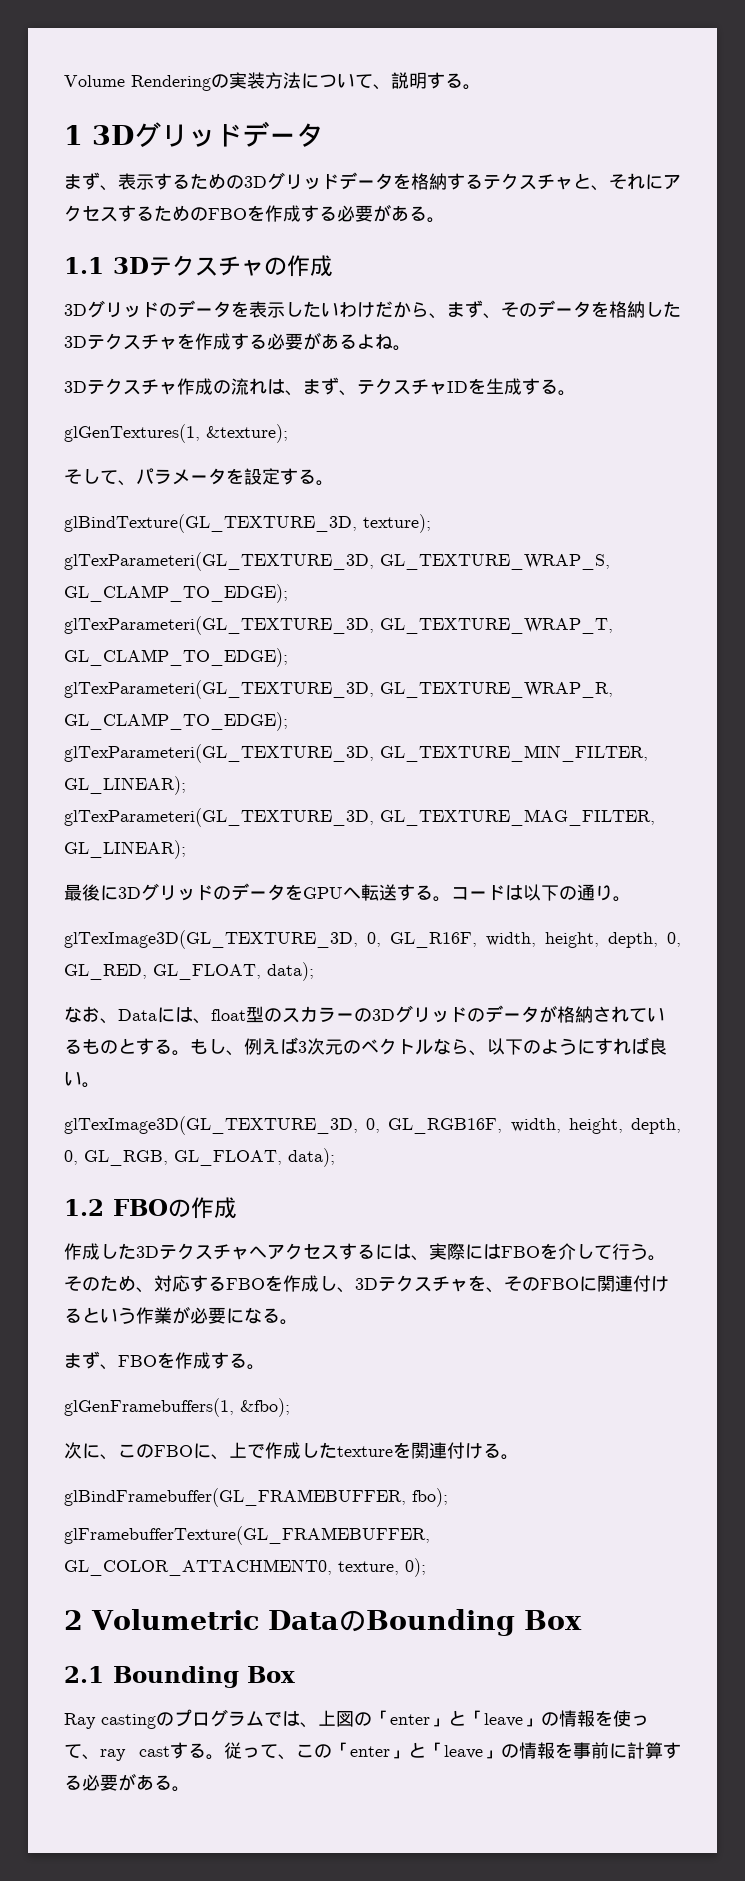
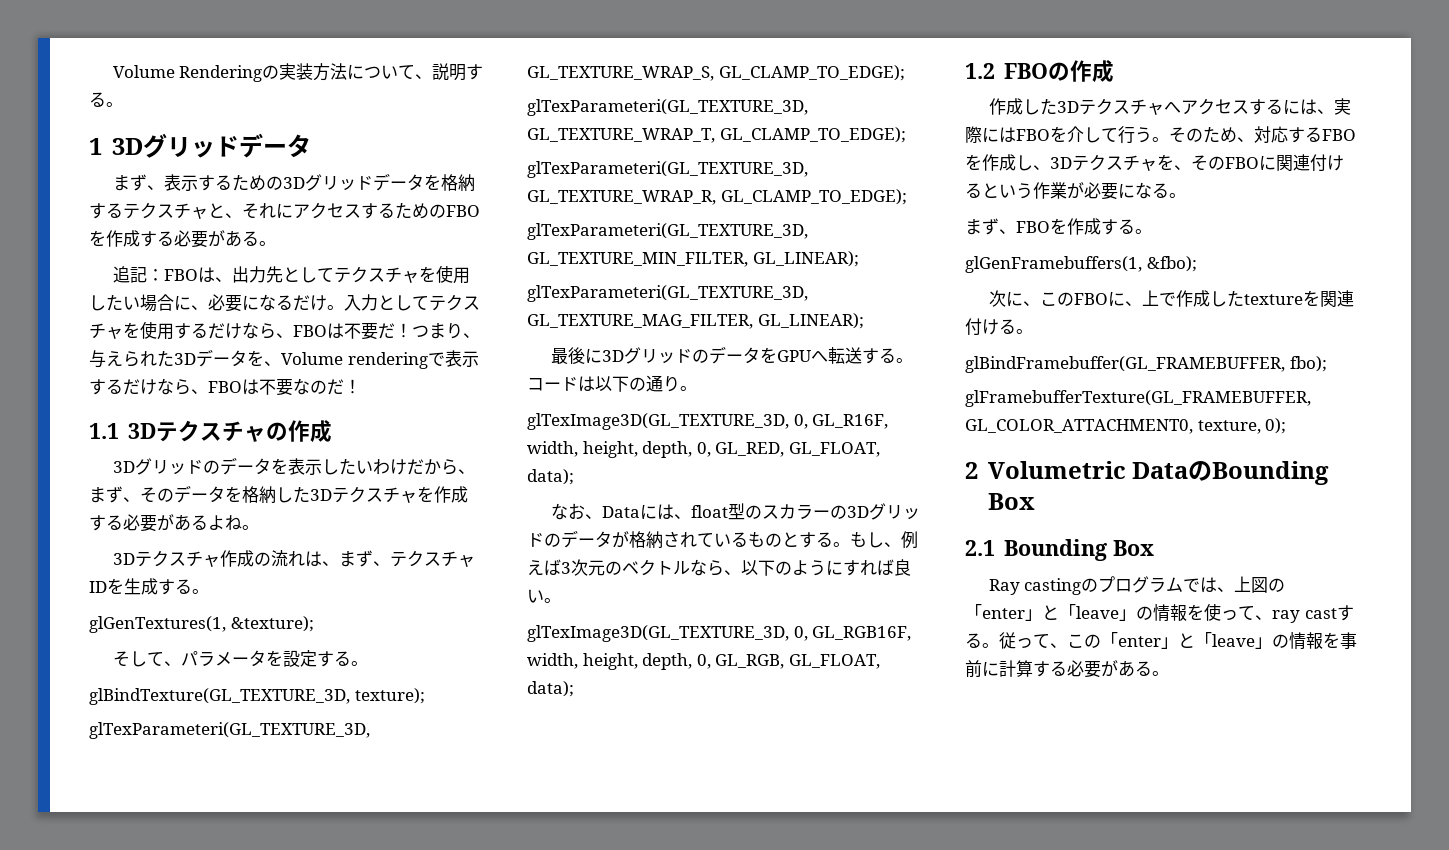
+ 追記：FBOは、出力先としてテクスチャを使用したい場合に、必要になるだけ。入力としてテクスチャを使用するだけなら、FBOは不要だ！つまり、与えられた3Dデータを、Volume renderingで表示するだけなら、FBOは不要なのだ！

